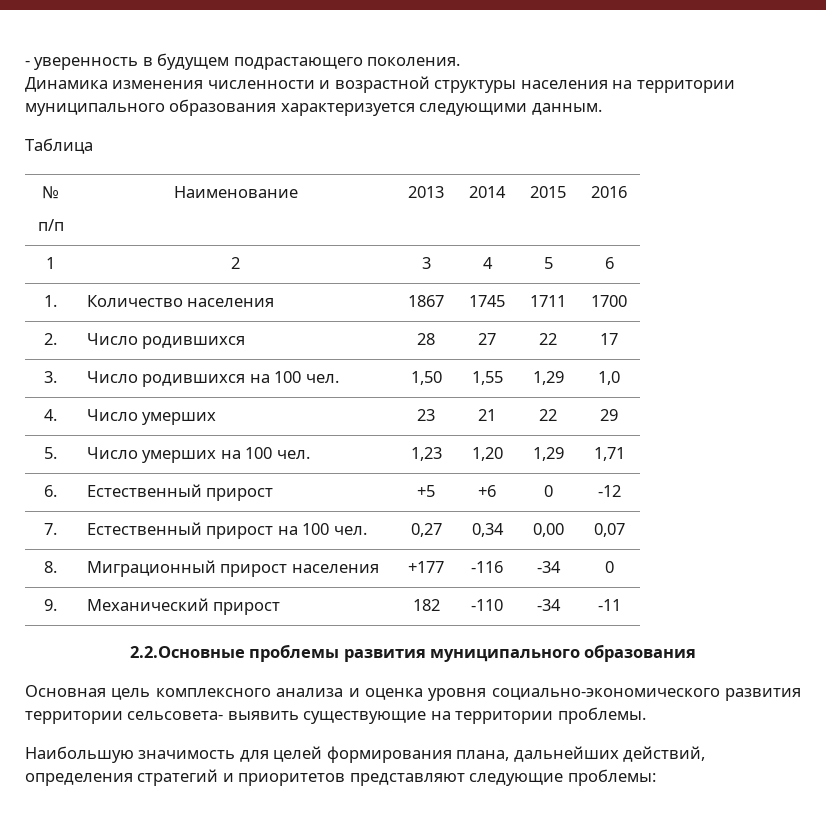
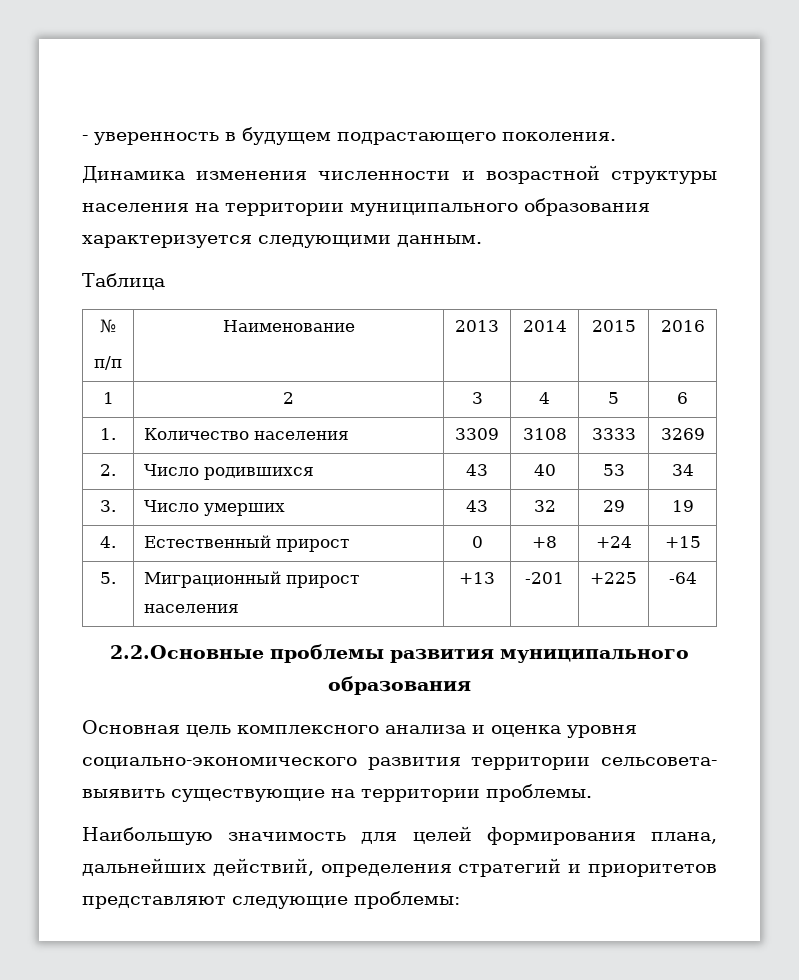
- 1. | Количество населения | 1867 | 1745 | 1711 | 1700
+ 1. | Количество населения | 3309 | 3108 | 3333 | 3269
- 2. | Число родившихся | 28 | 27 | 22 | 17
- 3. | Число родившихся на 100 чел. | 1,50 | 1,55 | 1,29 | 1,0
- 4. | Число умерших | 23 | 21 | 22 | 29
- 5. | Число умерших на 100 чел. | 1,23 | 1,20 | 1,29 | 1,71
- 6. | Естественный прирост | +5 | +6 | 0 | -12
- 7. | Естественный прирост на 100 чел. | 0,27 | 0,34 | 0,00 | 0,07
- 8. | Миграционный прирост населения | +177 | -116 | -34 | 0
- 9. | Механический прирост | 182 | -110 | -34 | -11
+ 2. | Число родившихся | 43 | 40 | 53 | 34
+ 3. | Число умерших | 43 | 32 | 29 | 19
+ 4. | Естественный прирост | 0 | +8 | +24 | +15
+ 5. | Миграционный прирост населения | +13 | -201 | +225 | -64

